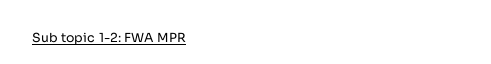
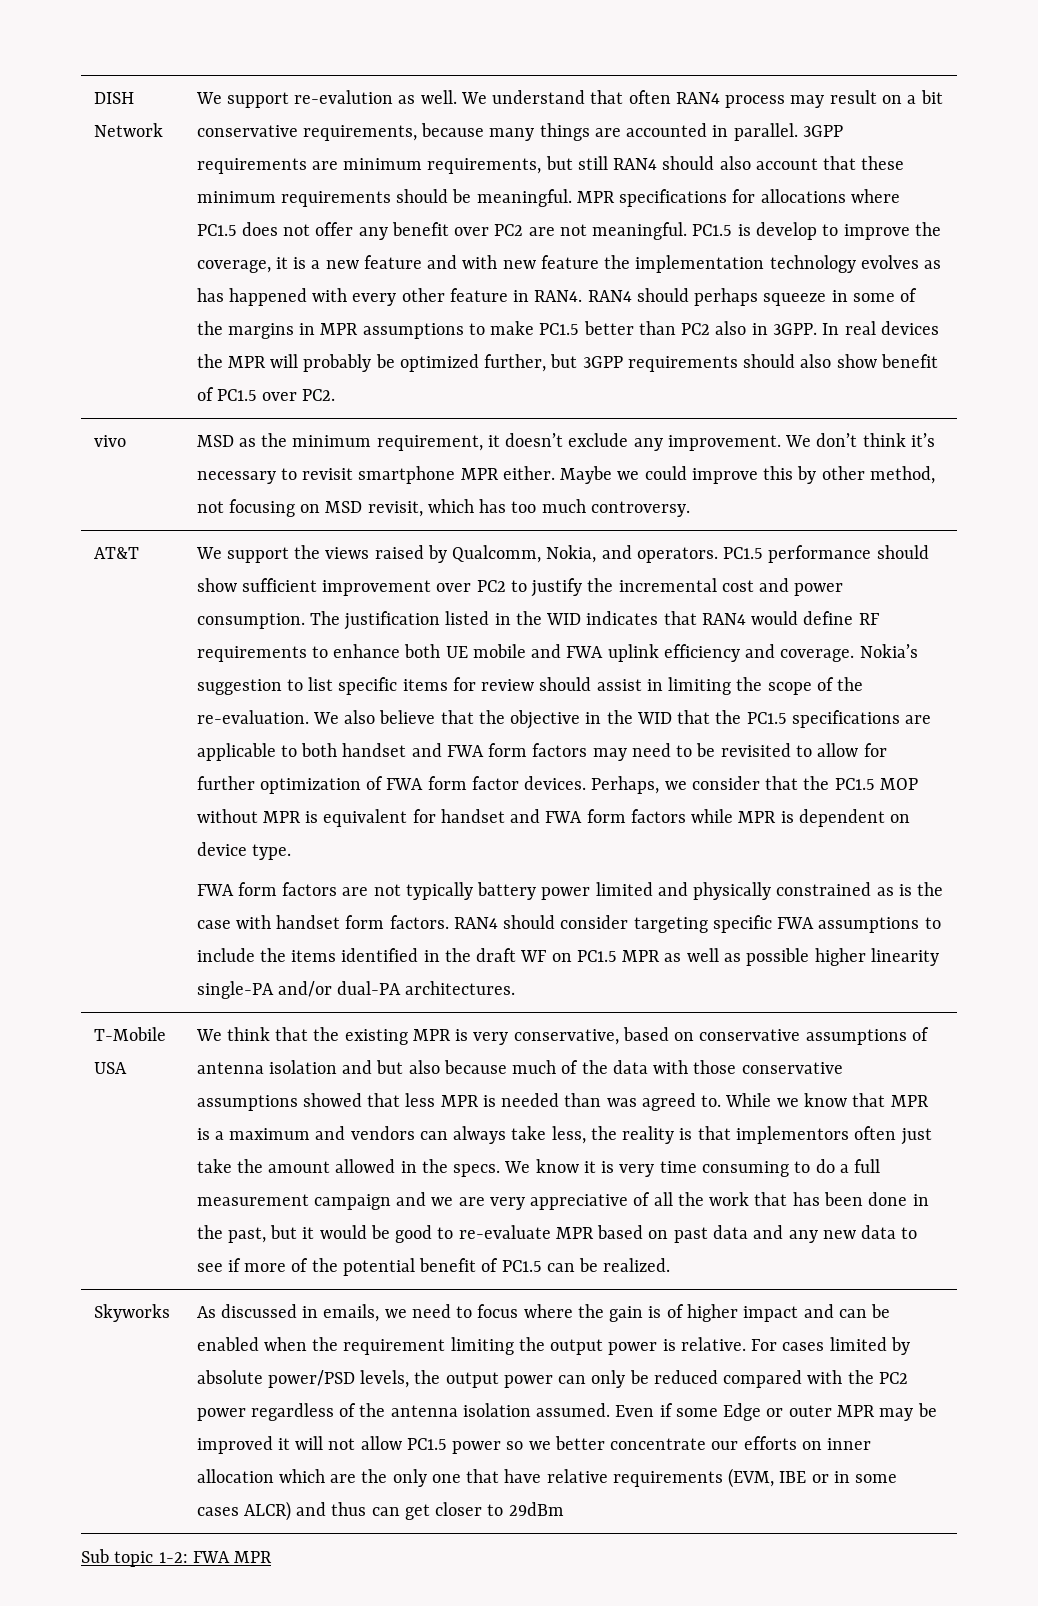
+ DISH Network | We support re-evalution as well. We understand that often RAN4 process may result on a bit conservative requirements, because many things are accounted in parallel. 3GPP requirements are minimum requirements, but still RAN4 should also account that these minimum requirements should be meaningful. MPR specifications for allocations where PC1.5 does not offer any benefit over PC2 are not meaningful. PC1.5 is develop to improve the coverage, it is a new feature and with new feature the implementation technology evolves as has happened with every other feature in RAN4. RAN4 should perhaps squeeze in some of the margins in MPR assumptions to make PC1.5 better than PC2 also in 3GPP. In real devices the MPR will probably be optimized further, but 3GPP requirements should also show benefit of PC1.5 over PC2.
+ vivo | MSD as the minimum requirement, it doesn’t exclude any improvement. We don’t think it’s necessary to revisit smartphone MPR either. Maybe we could improve this by other method, not focusing on MSD revisit, which has too much controversy.
+ AT&T | We support the views raised by Qualcomm, Nokia, and operators. PC1.5 performance should show sufficient improvement over PC2 to justify the incremental cost and power consumption. The justification listed in the WID indicates that RAN4 would define RF requirements to enhance both UE mobile and FWA uplink efficiency and coverage. Nokia’s suggestion to list specific items for review should assist in limiting the scope of the re-evaluation. We also believe that the objective in the WID that the PC1.5 specifications are applicable to both handset and FWA form factors may need to be revisited to allow for further optimization of FWA form factor devices. Perhaps, we consider that the PC1.5 MOP without MPR is equivalent for handset and FWA form factors while MPR is dependent on device type.
+ FWA form factors are not typically battery power limited and physically constrained as is the case with handset form factors. RAN4 should consider targeting specific FWA assumptions to include the items identified in the draft WF on PC1.5 MPR as well as possible higher linearity single-PA and/or dual-PA architectures.
+ T-Mobile USA | We think that the existing MPR is very conservative, based on conservative assumptions of antenna isolation and but also because much of the data with those conservative assumptions showed that less MPR is needed than was agreed to. While we know that MPR is a maximum and vendors can always take less, the reality is that implementors often just take the amount allowed in the specs. We know it is very time consuming to do a full measurement campaign and we are very appreciative of all the work that has been done in the past, but it would be good to re-evaluate MPR based on past data and any new data to see if more of the potential benefit of PC1.5 can be realized.
+ Skyworks | As discussed in emails, we need to focus where the gain is of higher impact and can be enabled when the requirement limiting the output power is relative. For cases limited by absolute power/PSD levels, the output power can only be reduced compared with the PC2 power regardless of the antenna isolation assumed. Even if some Edge or outer MPR may be improved it will not allow PC1.5 power so we better concentrate our efforts on inner allocation which are the only one that have relative requirements (EVM, IBE or in some cases ALCR) and thus can get closer to 29dBm

